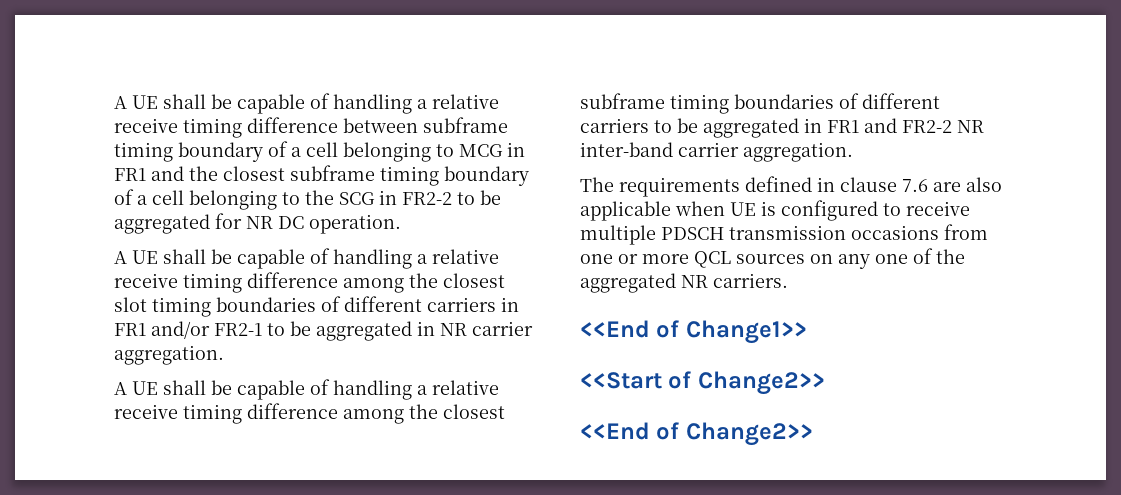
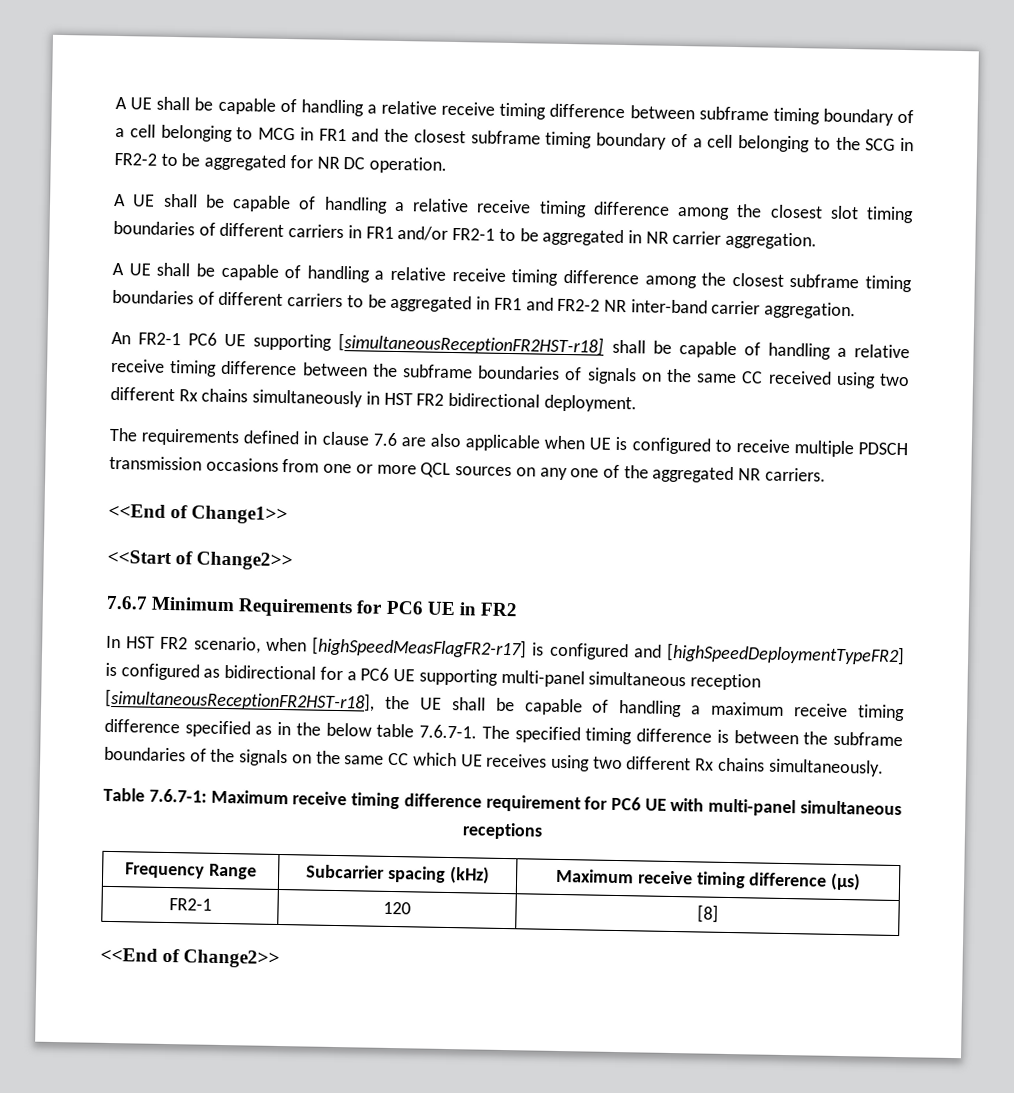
+ An FR2-1 PC6 UE supporting [simultaneousReceptionFR2HST-r18] shall be capable of handling a relative receive timing difference between the subframe boundaries of signals on the same CC received using two different Rx chains simultaneously in HST FR2 bidirectional deployment.
+ 7.6.7 Minimum Requirements for PC6 UE in FR2
+ In HST FR2 scenario, when [highSpeedMeasFlagFR2-r17] is configured and [highSpeedDeploymentTypeFR2] is configured as bidirectional for a PC6 UE supporting multi-panel simultaneous reception [simultaneousReceptionFR2HST-r18], the UE shall be capable of handling a maximum receive timing difference specified as in the below table 7.6.7-1. The specified timing difference is between the subframe boundaries of the signals on the same CC which UE receives using two different Rx chains simultaneously.
+ Table 7.6.7-1: Maximum receive timing difference requirement for PC6 UE with multi-panel simultaneous receptions
+ Frequency Range | Subcarrier spacing (kHz) | Maximum receive timing difference (µs)
+ FR2-1 | 120 | [8]

